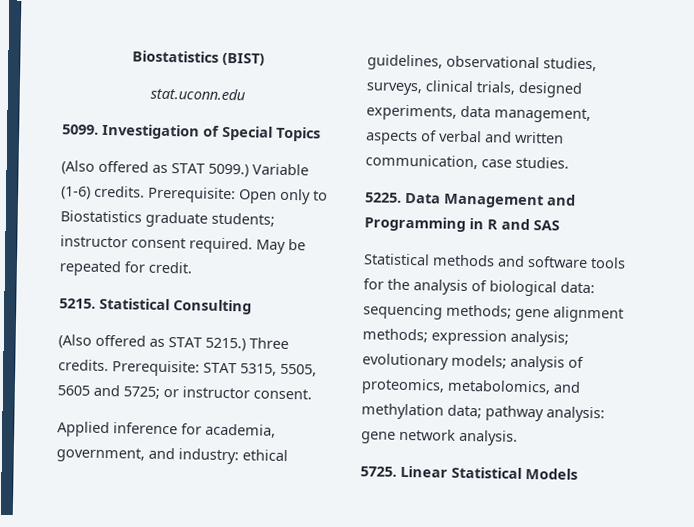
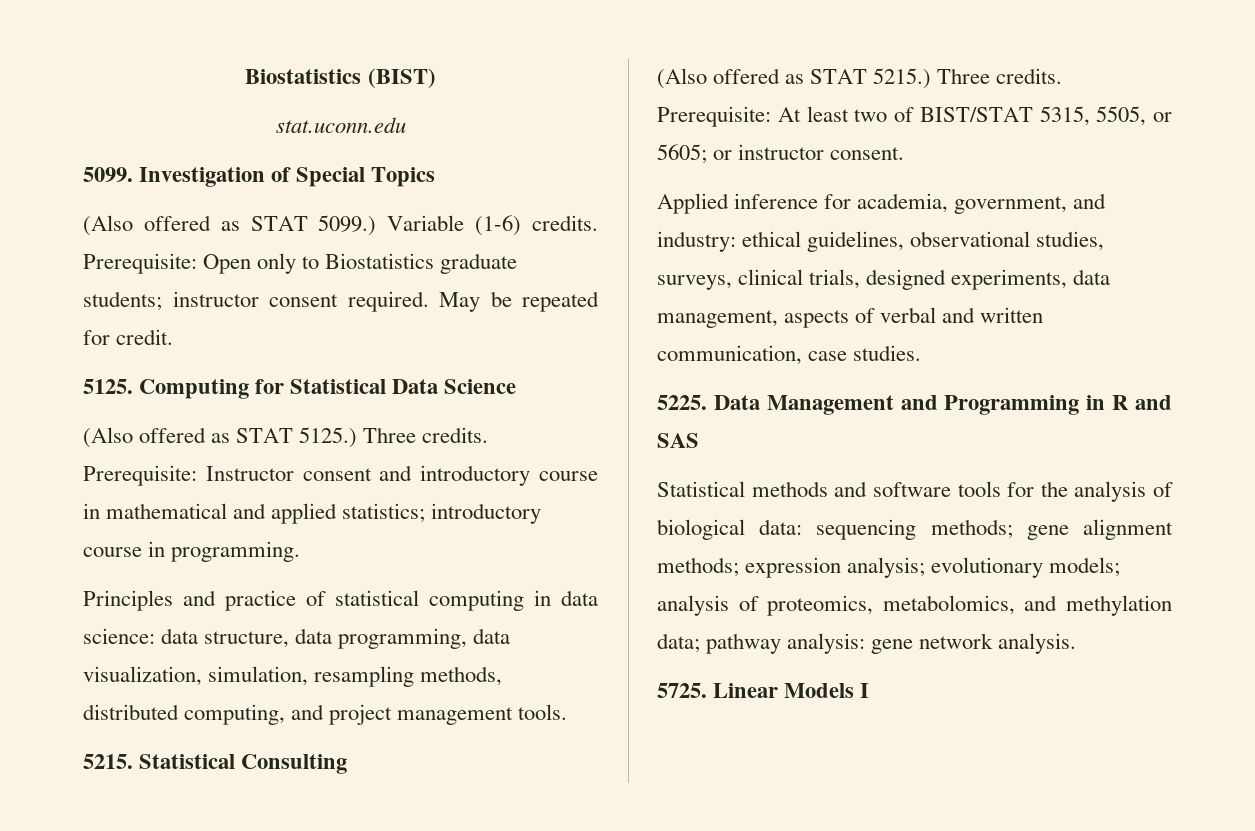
+ 5125. Computing for Statistical Data Science
+ (Also offered as STAT 5125.) Three credits. Prerequisite: Instructor consent and introductory course in mathematical and applied statistics; introductory course in programming.
+ Principles and practice of statistical computing in data science: data structure, data programming, data visualization, simulation, resampling methods, distributed computing, and project management tools.
- Prerequisite: STAT 5315, 5505, 5605 and 5725; or instructor consent.
+ Prerequisite: At least two of BIST/STAT 5315, 5505, or 5605; or instructor consent.
- Linear Statistical Models
+ Linear Models I

